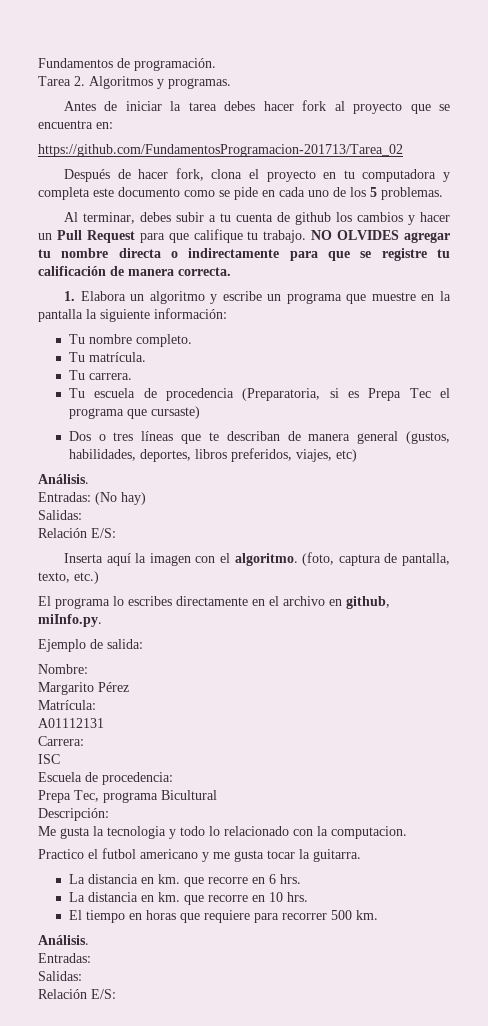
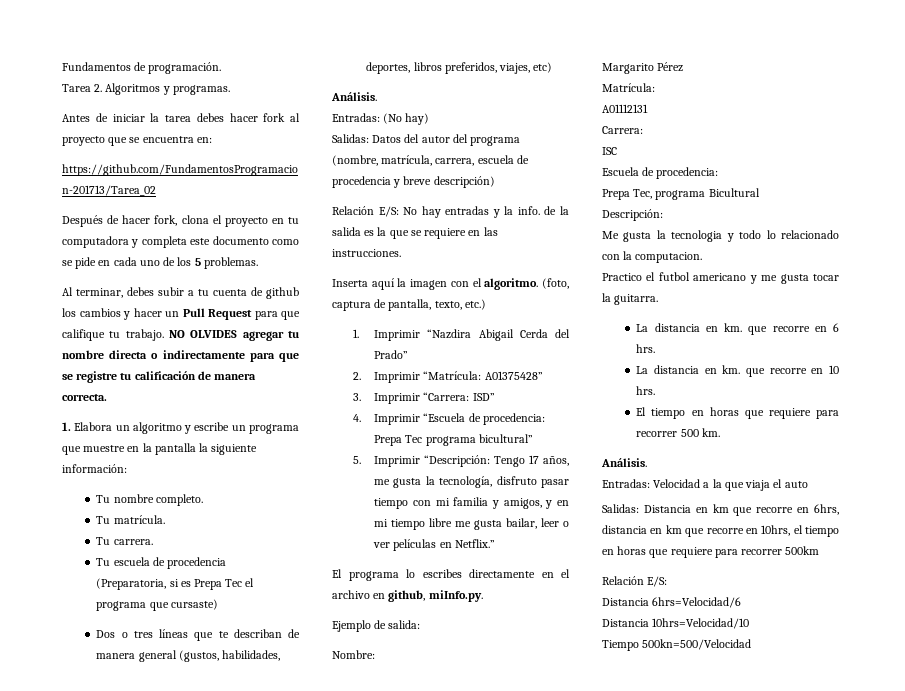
  Entradas: (No hay)
- Salidas:
- Relación E/S:
+ Salidas: Datos del autor del programa (nombre, matrícula, carrera, escuela de procedencia y breve descripción)
+ Relación E/S: No hay entradas y la info. de la salida es la que se requiere en las instrucciones.
+ 1. Imprimir “Nazdira Abigail Cerda del Prado”
+ 2. Imprimir “Matrícula: A01375428”
+ 3. Imprimir “Carrera: ISD”
+ 4. Imprimir “Escuela de procedencia: Prepa Tec programa bicultural”
+ 5. Imprimir “Descripción: Tengo 17 años, me gusta la tecnología, disfruto pasar tiempo con mi familia y amigos, y en mi tiempo libre me gusta bailar, leer o ver películas en Netflix.”
  El tiempo en horas que requiere para recorrer 500 km.
  Análisis.
- Entradas:
- Salidas:
+ Entradas: Velocidad a la que viaja el auto
+ Salidas: Distancia en km que recorre en 6hrs, distancia en km que recorre en 10hrs, el tiempo en horas que requiere para recorrer 500km
  Relación E/S:
+ Distancia 6hrs=Velocidad/6
+ Distancia 10hrs=Velocidad/10
+ Tiempo 500kn=500/Velocidad

